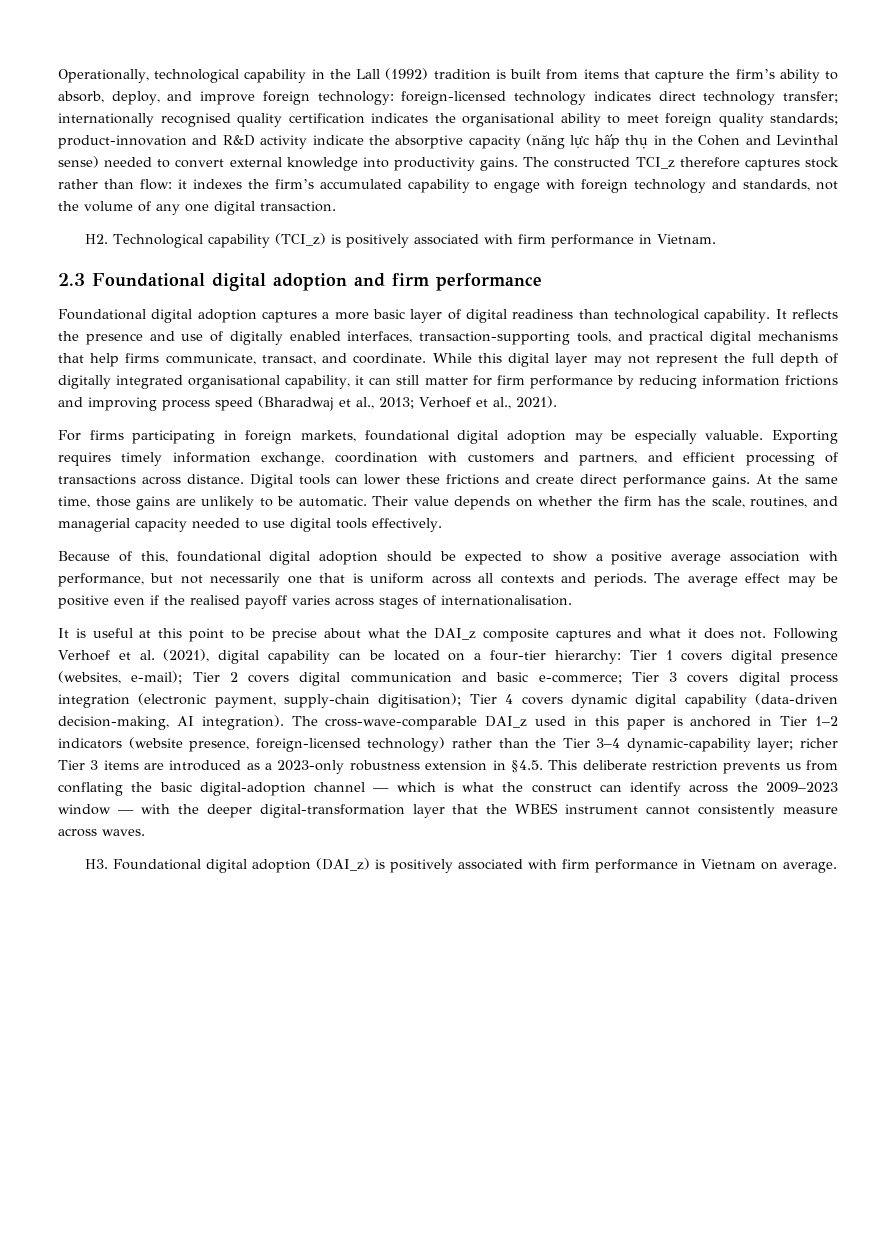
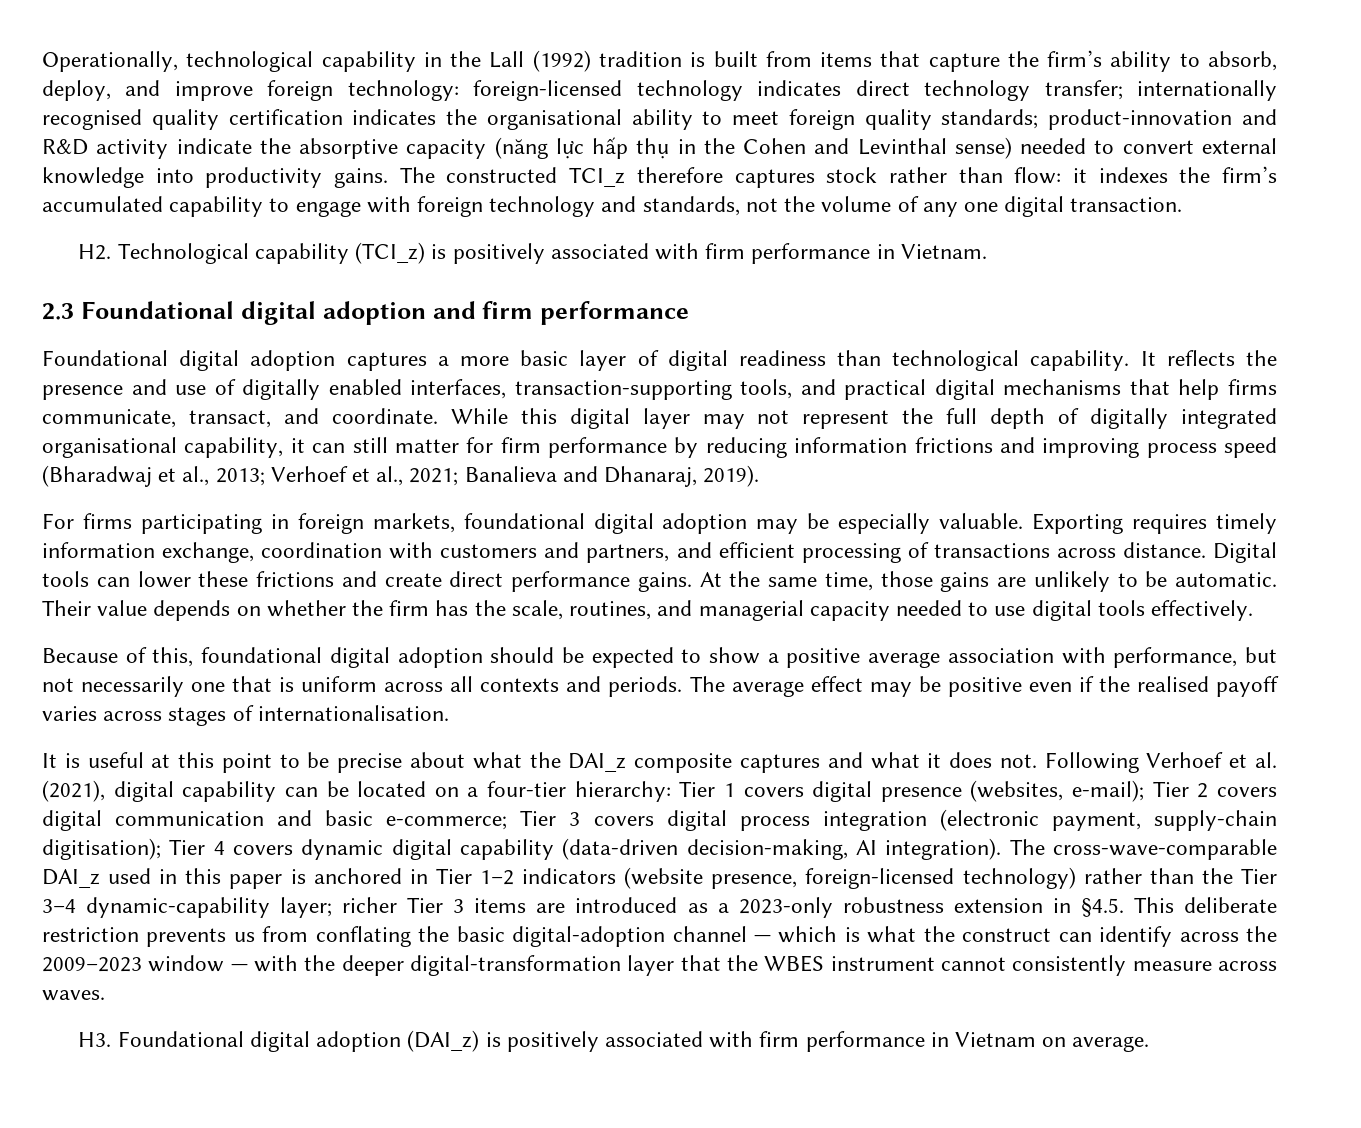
- While this digital layer may not represent the full depth of digitally integrated organisational capability, it can still matter for firm performance by reducing information frictions and improving process speed (Bharadwaj et al., 2013; Verhoef et al., 2021).
+ While this digital layer may not represent the full depth of digitally integrated organisational capability, it can still matter for firm performance by reducing information frictions and improving process speed (Bharadwaj et al., 2013; Verhoef et al., 2021; Banalieva and Dhanaraj, 2019).

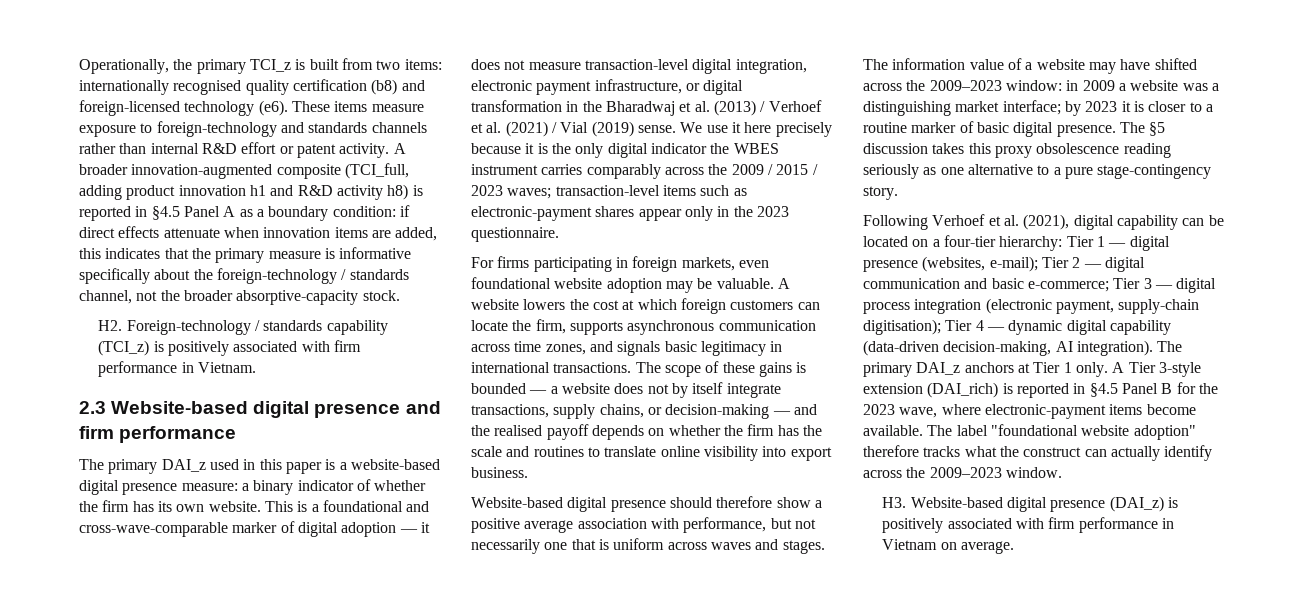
- Operationally, technological capability in the Lall (1992) tradition is built from items that capture the firm’s ability to absorb, deploy, and improve foreign technology: foreign-licensed technology indicates direct technology transfer; internationally recognised quality certification indicates the organisational ability to meet foreign quality standards; product-innovation and R&D activity indicate the absorptive capacity (năng lực hấp thụ in the Cohen and Levinthal sense) needed to convert external knowledge into productivity gains. The constructed TCI_z therefore captures stock rather than flow: it indexes the firm’s accumulated capability to engage with foreign technology and standards, not the volume of any one digital transaction.
- H2. Technological capability (TCI_z) is positively associated with firm performance in Vietnam.
+ Operationally, the primary TCI_z is built from two items: internationally recognised quality certification (b8) and foreign-licensed technology (e6). These items measure exposure to foreign-technology and standards channels rather than internal R&D effort or patent activity. A broader innovation-augmented composite (TCI_full, adding product innovation h1 and R&D activity h8) is reported in §4.5 Panel A as a boundary condition: if direct effects attenuate when innovation items are added, this indicates that the primary measure is informative specifically about the foreign-technology / standards channel, not the broader absorptive-capacity stock.
+ H2. Foreign-technology / standards capability (TCI_z) is positively associated with firm performance in Vietnam.
- 2.3 Foundational digital adoption and firm performance
+ 2.3 Website-based digital presence and firm performance
- Foundational digital adoption captures a more basic layer of digital readiness than technological capability. It reflects the presence and use of digitally enabled interfaces, transaction-supporting tools, and practical digital mechanisms that help firms communicate, transact, and coordinate. While this digital layer may not represent the full depth of digitally integrated organisational capability, it can still matter for firm performance by reducing information frictions and improving process speed (Bharadwaj et al., 2013; Verhoef et al., 2021; Banalieva and Dhanaraj, 2019).
+ The primary DAI_z used in this paper is a website-based digital presence measure: a binary indicator of whether the firm has its own website. This is a foundational and cross-wave-comparable marker of digital adoption — it does not measure transaction-level digital integration, electronic payment infrastructure, or digital transformation in the Bharadwaj et al. (2013) / Verhoef et al. (2021) / Vial (2019) sense. We use it here precisely because it is the only digital indicator the WBES instrument carries comparably across the 2009 / 2015 / 2023 waves; transaction-level items such as electronic-payment shares appear only in the 2023 questionnaire.
- For firms participating in foreign markets, foundational digital adoption may be especially valuable. Exporting requires timely information exchange, coordination with customers and partners, and efficient processing of transactions across distance. Digital tools can lower these frictions and create direct performance gains. At the same time, those gains are unlikely to be automatic. Their value depends on whether the firm has the scale, routines, and managerial capacity needed to use digital tools effectively.
- Because of this, foundational digital adoption should be expected to show a positive average association with performance, but not necessarily one that is uniform across all contexts and periods. The average effect may be positive even if the realised payoff varies across stages of internationalisation.
- It is useful at this point to be precise about what the DAI_z composite captures and what it does not. Following Verhoef et al. (2021), digital capability can be located on a four-tier hierarchy:
+ For firms participating in foreign markets, even foundational website adoption may be valuable. A website lowers the cost at which foreign customers can locate the firm, supports asynchronous communication across time zones, and signals basic legitimacy in international transactions. The scope of these gains is bounded — a website does not by itself integrate transactions, supply chains, or decision-making — and the realised payoff depends on whether the firm has the scale and routines to translate online visibility into export business.
+ Website-based digital presence should therefore show a positive average association with performance, but not necessarily one that is uniform across waves and stages. The information value of a website may have shifted across the 2009–2023 window: in 2009 a website was a distinguishing market interface; by 2023 it is closer to a routine marker of basic digital presence. The §5 discussion takes this proxy obsolescence reading seriously as one alternative to a pure stage-contingency story.
+ Following Verhoef et al. (2021), digital capability can be located on a four-tier hierarchy:
- Tier 1 covers digital presence (websites, e-mail);
+ Tier 1 — digital presence (websites, e-mail);
- Tier 2 covers digital communication and basic e-commerce;
+ Tier 2 — digital communication and basic e-commerce;
- Tier 3 covers digital process integration (electronic payment, supply-chain digitisation);
+ Tier 3 — digital process integration (electronic payment, supply-chain digitisation);
- Tier 4 covers dynamic digital capability (data-driven decision-making, AI integration).
+ Tier 4 — dynamic digital capability (data-driven decision-making, AI integration).
- The cross-wave-comparable DAI_z used in this paper is anchored in Tier 1–2 indicators (website presence, foreign-licensed technology) rather than the Tier 3–4 dynamic-capability layer; richer Tier 3 items are introduced as a 2023-only robustness extension in §4.5. This deliberate restriction prevents us from conflating the basic digital-adoption channel — which is what the construct can identify across the 2009–2023 window — with the deeper digital-transformation layer that the WBES instrument cannot consistently measure across waves.
- H3. Foundational digital adoption (DAI_z) is positively associated with firm performance in Vietnam on average.
+ The primary DAI_z anchors at Tier 1 only. A Tier 3-style extension (DAI_rich) is reported in §4.5 Panel B for the 2023 wave, where electronic-payment items become available. The label "foundational website adoption" therefore tracks what the construct can actually identify across the 2009–2023 window.
+ H3. Website-based digital presence (DAI_z) is positively associated with firm performance in Vietnam on average.

